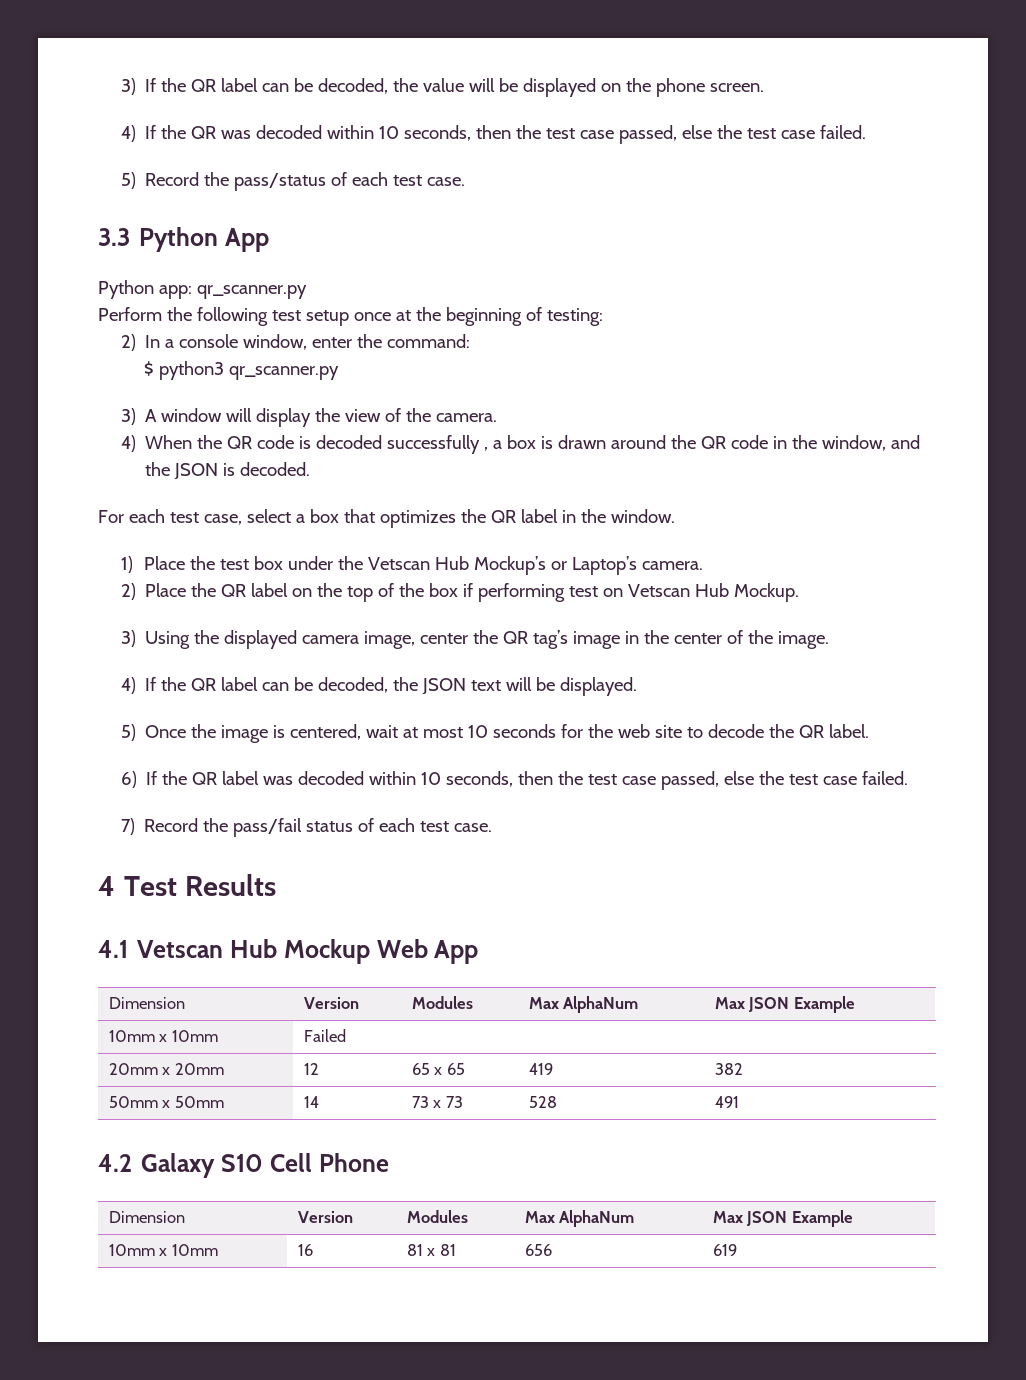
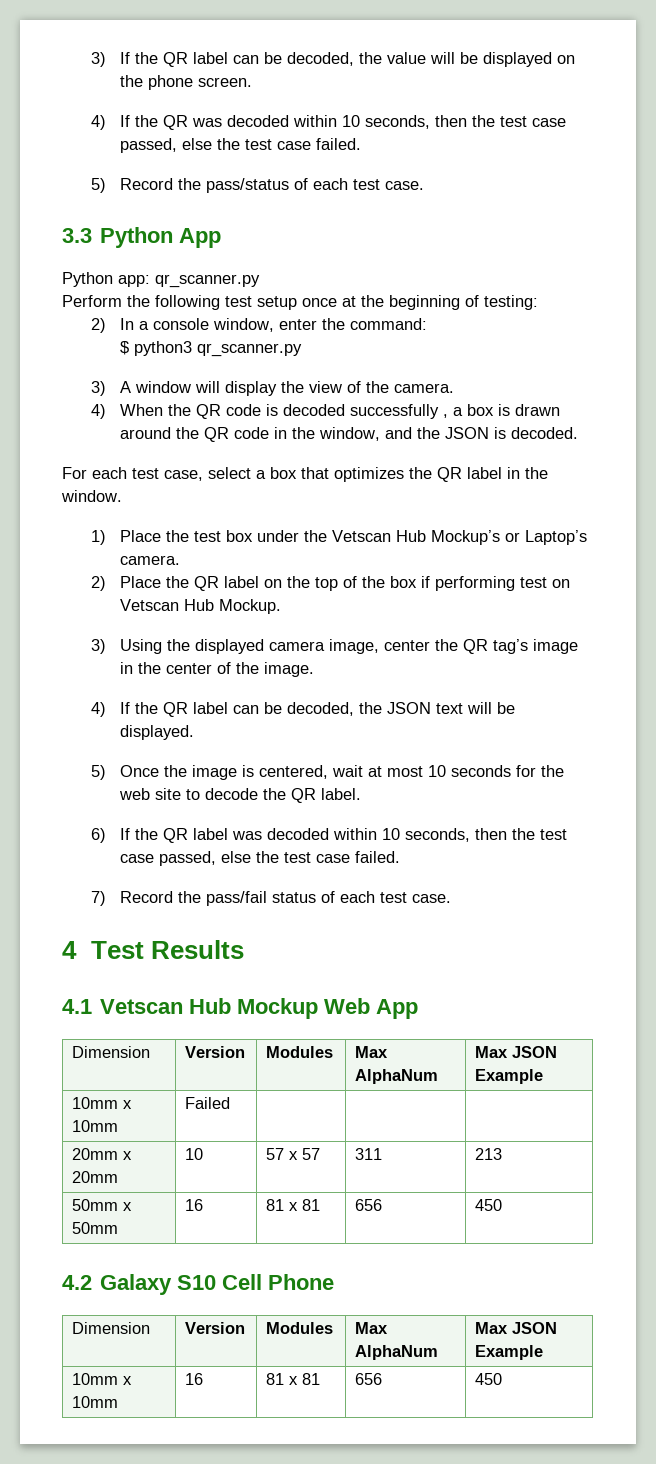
- 20mm x 20mm | 12 | 65 x 65 | 419 | 382
- 50mm x 50mm | 14 | 73 x 73 | 528 | 491
+ 20mm x 20mm | 10 | 57 x 57 | 311 | 213
+ 50mm x 50mm | 16 | 81 x 81 | 656 | 450
- 10mm x 10mm | 16 | 81 x 81 | 656 | 619
+ 10mm x 10mm | 16 | 81 x 81 | 656 | 450

